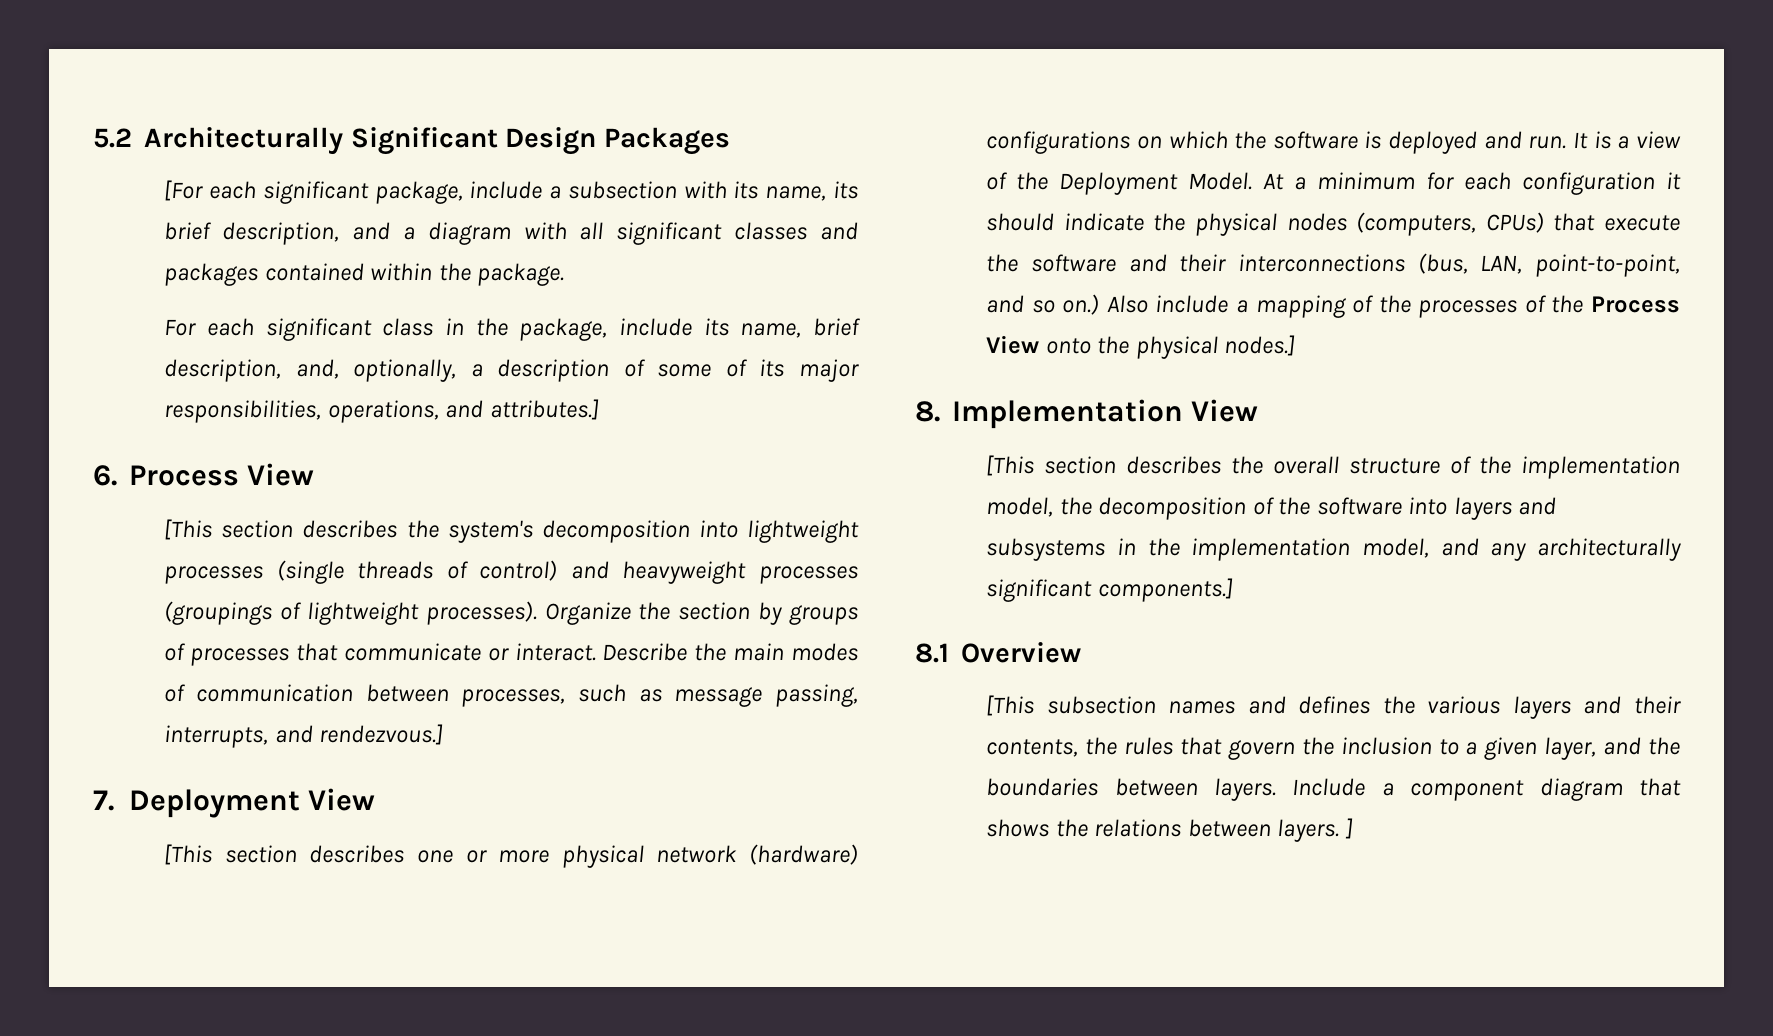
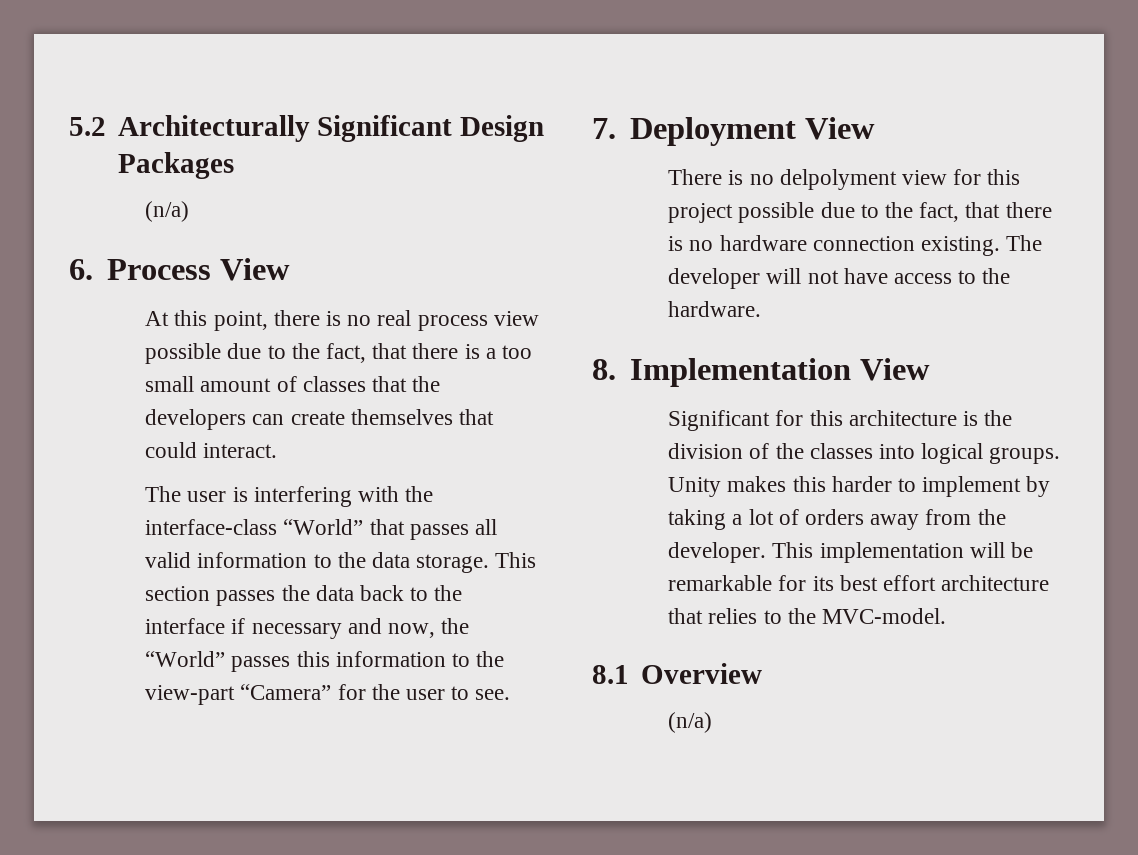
  5.2 Architecturally Significant Design Packages
- [For each significant package, include a subsection with its name, its brief description, and a diagram with all significant classes and packages contained within the package.
- For each significant class in the package, include its name, brief description, and, optionally, a description of some of its major responsibilities, operations, and attributes.]
+ (n/a)
  6. Process View
- [This section describes the system's decomposition into lightweight processes (single threads of control) and heavyweight processes (groupings of lightweight processes). Organize the section by groups of processes that communicate or interact. Describe the main modes of communication between processes, such as message passing, interrupts, and rendezvous.]
+ At this point, there is no real process view possible due to the fact, that there is a too small amount of classes that the developers can create themselves that could interact.
+ The user is interfering with the interface-class “World” that passes all valid information to the data storage. This section passes the data back to the interface if necessary and now, the “World” passes this information to the view-part “Camera” for the user to see.
  7. Deployment View
- [This section describes one or more physical network (hardware) configurations on which the software is deployed and run. It is a view of the Deployment Model. At a minimum for each configuration it should indicate the physical nodes (computers, CPUs) that execute the software and their interconnections (bus, LAN, point-to-point, and so on.) Also include a mapping of the processes of the Process View onto the physical nodes.]
+ There is no delpolyment view for this project possible due to the fact, that there is no hardware connection existing. The developer will not have access to the hardware.
  8. Implementation View
- [This section describes the overall structure of the implementation model, the decomposition of the software into layers and subsystems in the implementation model, and any architecturally significant components.]
+ Significant for this architecture is the division of the classes into logical groups. Unity makes this harder to implement by taking a lot of orders away from the developer. This implementation will be remarkable for its best effort architecture that relies to the MVC-model.
  8.1 Overview
- [This subsection names and defines the various layers and their contents, the rules that govern the inclusion to a given layer, and the boundaries between layers. Include a component diagram that shows the relations between layers. ]
+ (n/a)

